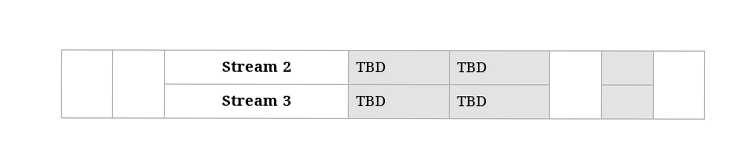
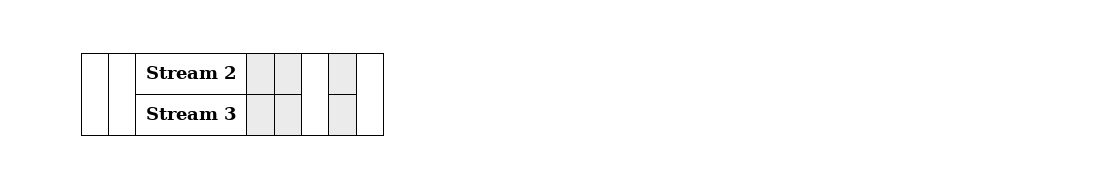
- | | Stream 2 | TBD | TBD | | |
+ | | Stream 2 | | | | |
- | | Stream 3 | TBD | TBD | | |
+ | | Stream 3 | | | | |

